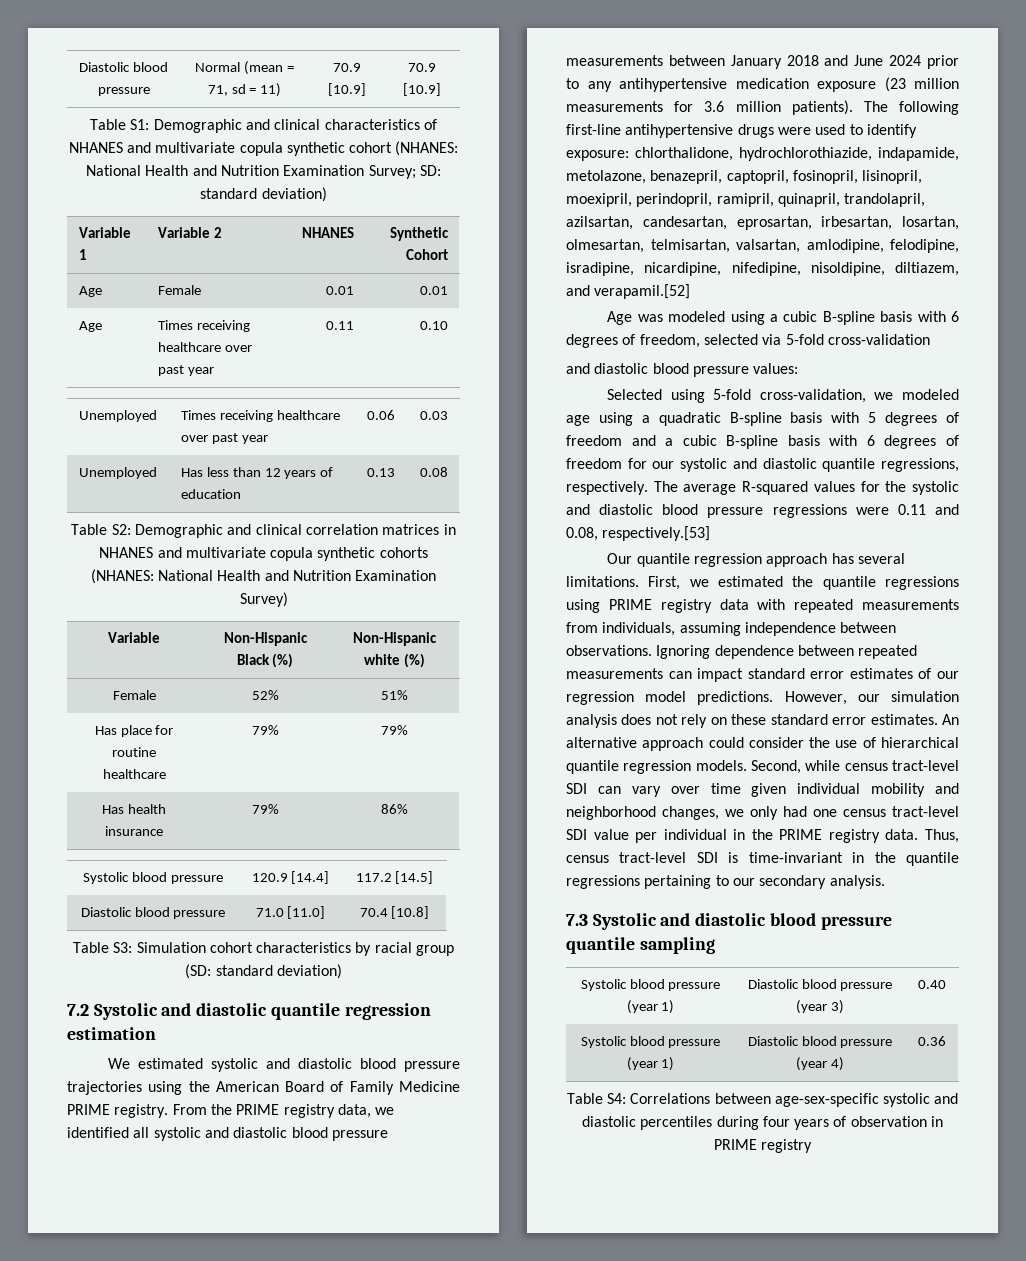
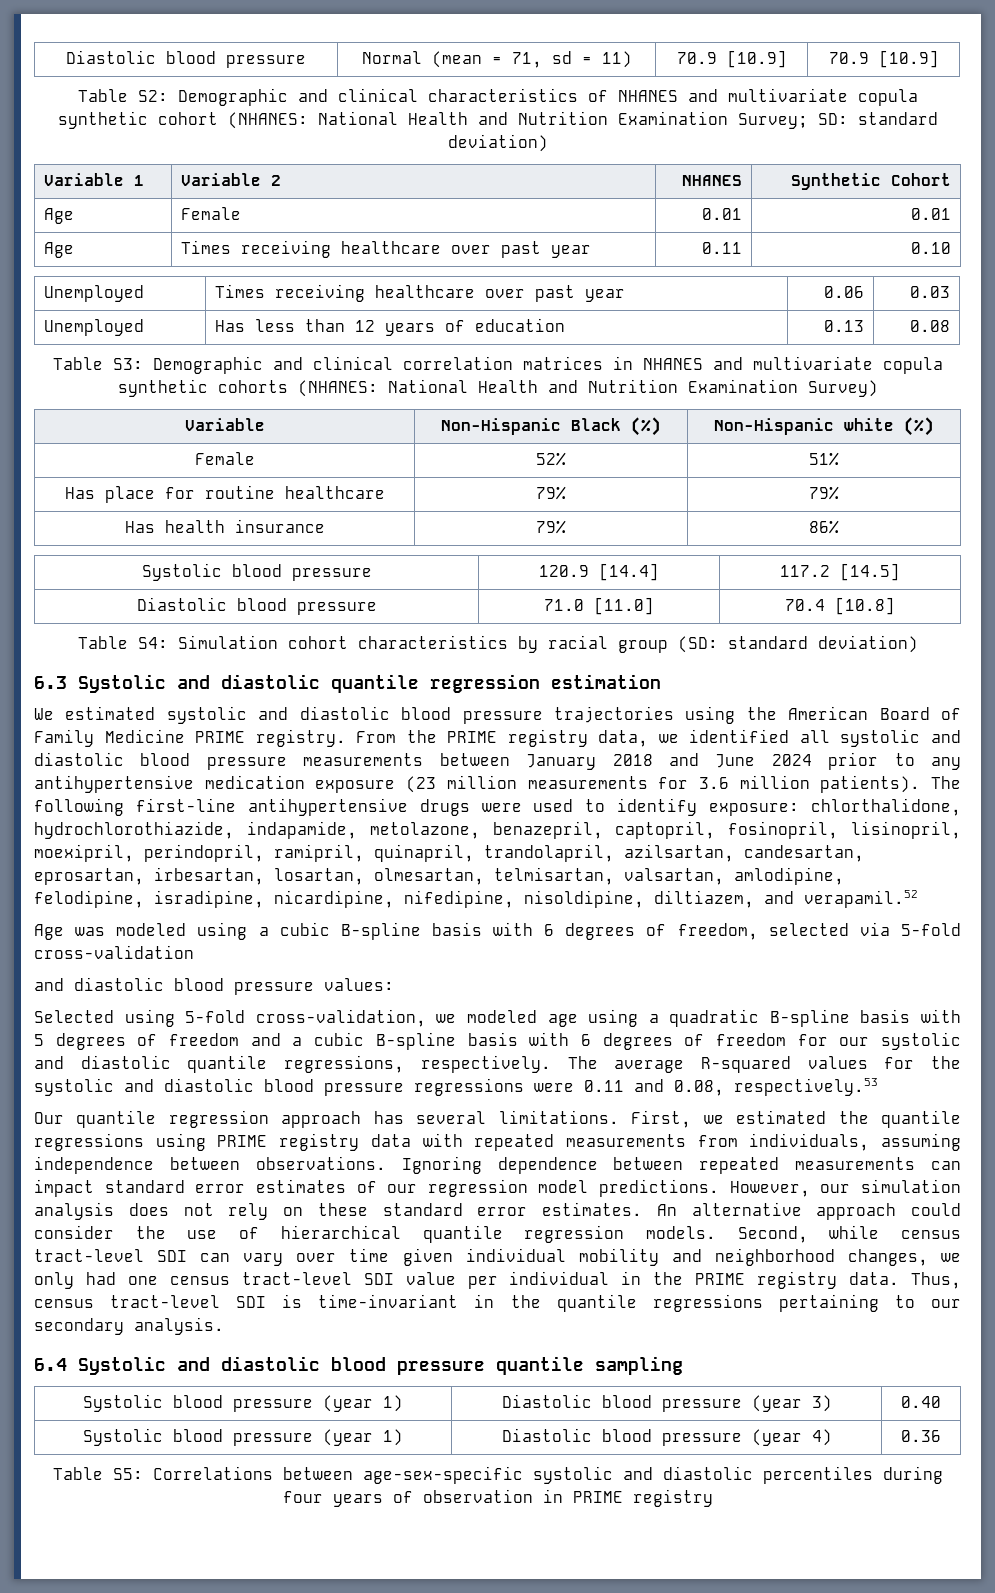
- Table S1: Demographic and clinical characteristics of NHANES and multivariate copula synthetic cohort (NHANES: National Health and Nutrition Examination Survey; SD: standard deviation)
+ Table S2: Demographic and clinical characteristics of NHANES and multivariate copula synthetic cohort (NHANES: National Health and Nutrition Examination Survey; SD: standard deviation)
- Table S2: Demographic and clinical correlation matrices in NHANES and multivariate copula synthetic cohorts (NHANES: National Health and Nutrition Examination Survey)
+ Table S3: Demographic and clinical correlation matrices in NHANES and multivariate copula synthetic cohorts (NHANES: National Health and Nutrition Examination Survey)
- Table S3: Simulation cohort characteristics by racial group (SD: standard deviation)
+ Table S4: Simulation cohort characteristics by racial group (SD: standard deviation)
- 7.2 Systolic and diastolic quantile regression estimation
+ 6.3 Systolic and diastolic quantile regression estimation
- The following first-line antihypertensive drugs were used to identify exposure: chlorthalidone, hydrochlorothiazide, indapamide, metolazone, benazepril, captopril, fosinopril, lisinopril, moexipril, perindopril, ramipril, quinapril, trandolapril, azilsartan, candesartan, eprosartan, irbesartan, losartan, olmesartan, telmisartan, valsartan, amlodipine, felodipine, isradipine, nicardipine, nifedipine, nisoldipine, diltiazem, and verapamil.[52]
+ The following first-line antihypertensive drugs were used to identify exposure: chlorthalidone, hydrochlorothiazide, indapamide, metolazone, benazepril, captopril, fosinopril, lisinopril, moexipril, perindopril, ramipril, quinapril, trandolapril, azilsartan, candesartan, eprosartan, irbesartan, losartan, olmesartan, telmisartan, valsartan, amlodipine, felodipine, isradipine, nicardipine, nifedipine, nisoldipine, diltiazem, and verapamil.52
- The average R-squared values for the systolic and diastolic blood pressure regressions were 0.11 and 0.08, respectively.[53]
+ The average R-squared values for the systolic and diastolic blood pressure regressions were 0.11 and 0.08, respectively.53
- 7.3 Systolic and diastolic blood pressure quantile sampling
+ 6.4 Systolic and diastolic blood pressure quantile sampling
- Table S4: Correlations between age-sex-specific systolic and diastolic percentiles during four years of observation in PRIME registry
+ Table S5: Correlations between age-sex-specific systolic and diastolic percentiles during four years of observation in PRIME registry

